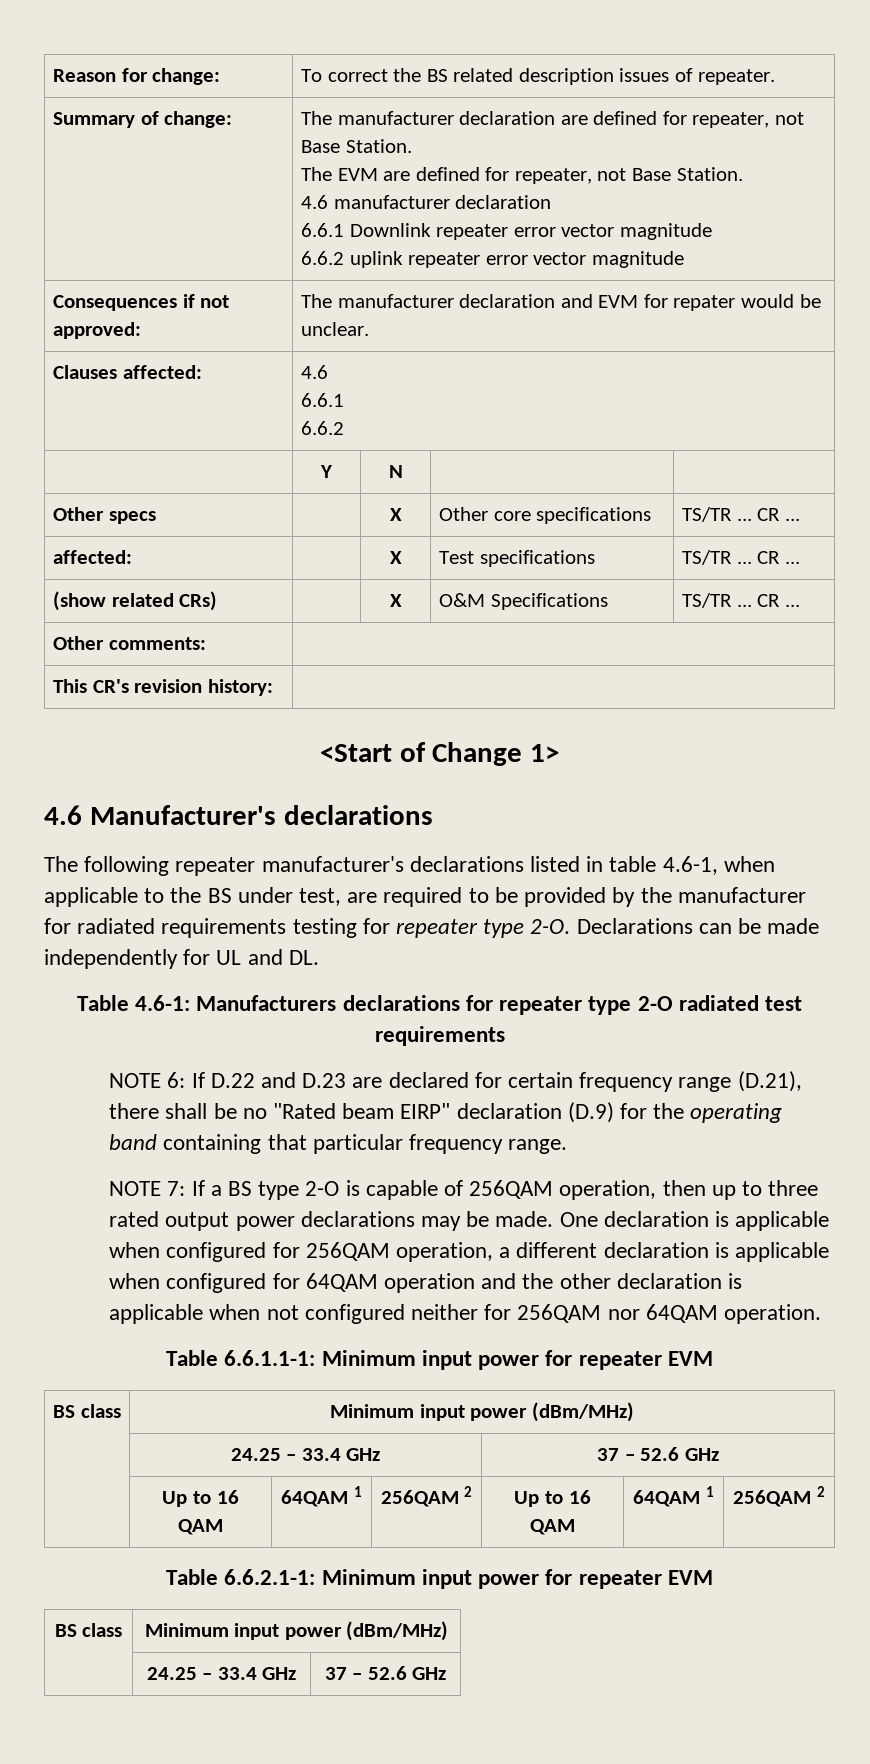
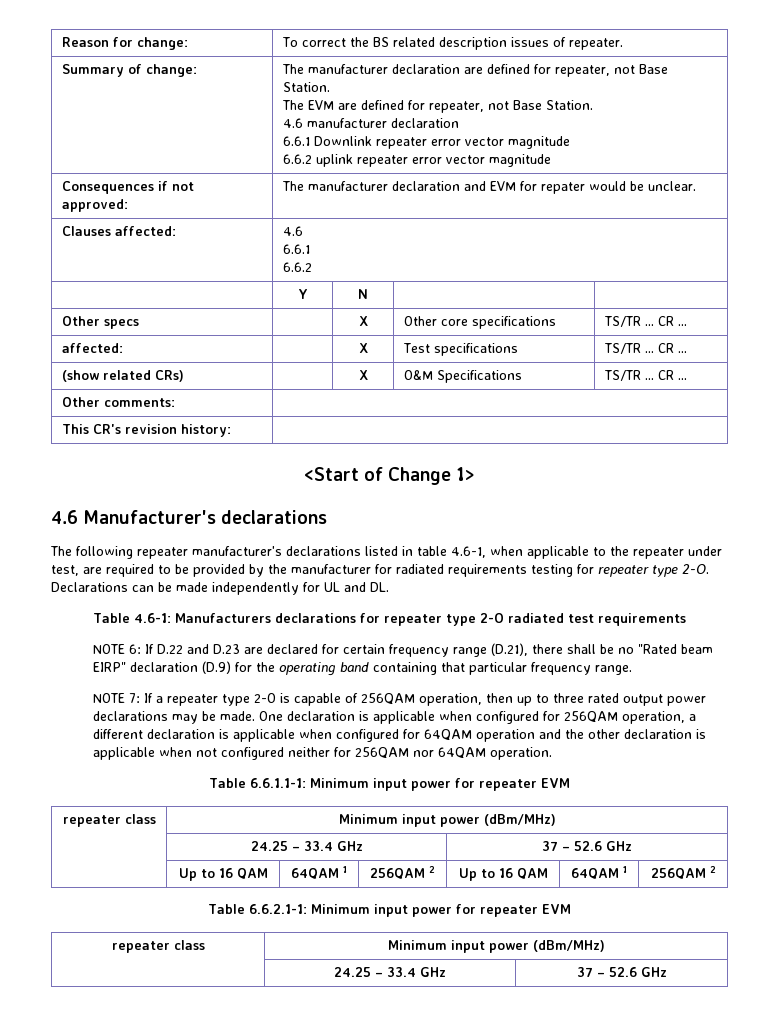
- The following repeater manufacturer's declarations listed in table 4.6-1, when applicable to the BS under test, are required to be provided by the manufacturer for radiated requirements testing for repeater type 2-O.
+ The following repeater manufacturer's declarations listed in table 4.6-1, when applicable to the repeater under test, are required to be provided by the manufacturer for radiated requirements testing for repeater type 2-O.
- NOTE 7: If a BS type 2-O is capable of 256QAM operation, then up to three rated output power declarations may be made.
+ NOTE 7: If a repeater type 2-O is capable of 256QAM operation, then up to three rated output power declarations may be made.
  Table 6.6.1.1-1: Minimum input power for repeater EVM
- BS class | Minimum input power (dBm/MHz)
+ repeater class | Minimum input power (dBm/MHz)
  Table 6.6.2.1-1: Minimum input power for repeater EVM
- BS class | Minimum input power (dBm/MHz)
+ repeater class | Minimum input power (dBm/MHz)

